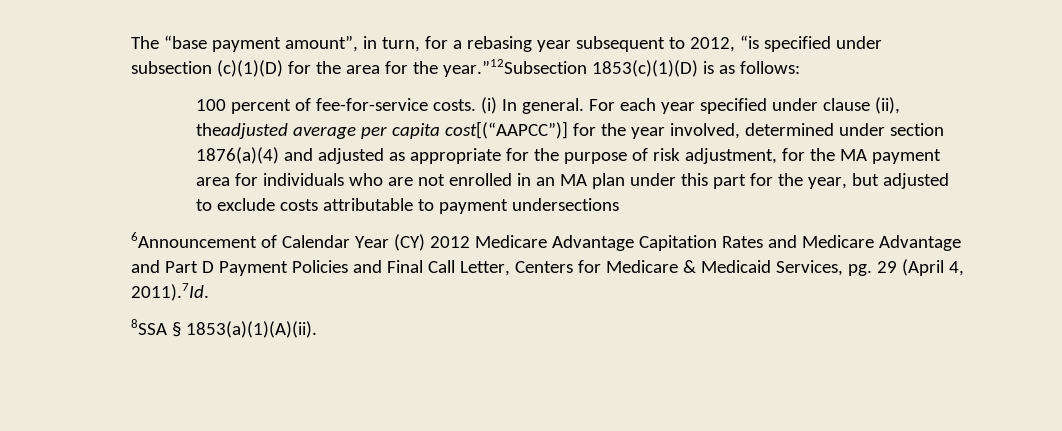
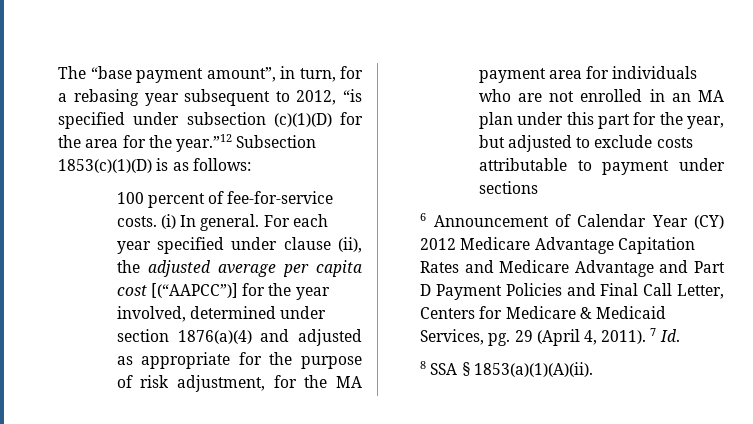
- The “base payment amount”, in turn, for a rebasing year subsequent to 2012, “is specified under subsection (c)(1)(D) for the area for the year.”12Subsection 1853(c)(1)(D) is as follows:
+ The “base payment amount”, in turn, for a rebasing year subsequent to 2012, “is specified under subsection (c)(1)(D) for the area for the year.”12 Subsection 1853(c)(1)(D) is as follows:
- For each year specified under clause (ii), theadjusted average per capita cost[(“AAPCC”)] for the year involved, determined under section 1876(a)(4) and adjusted as appropriate for the purpose of risk adjustment, for the MA payment area for individuals who are not enrolled in an MA plan under this part for the year, but adjusted to exclude costs attributable to payment undersections
- 6Announcement of Calendar Year (CY) 2012 Medicare Advantage Capitation Rates and Medicare Advantage and Part D Payment Policies and Final Call Letter, Centers for Medicare & Medicaid Services, pg.
+ For each year specified under clause (ii), the adjusted average per capita cost [(“AAPCC”)] for the year involved, determined under section 1876(a)(4) and adjusted as appropriate for the purpose of risk adjustment, for the MA payment area for individuals who are not enrolled in an MA plan under this part for the year, but adjusted to exclude costs attributable to payment under sections
+ 6 Announcement of Calendar Year (CY) 2012 Medicare Advantage Capitation Rates and Medicare Advantage and Part D Payment Policies and Final Call Letter, Centers for Medicare & Medicaid Services, pg.
- 29 (April 4, 2011).7Id.
- 8SSA § 1853(a)(1)(A)(ii).
+ 29 (April 4, 2011). 7 Id.
+ 8 SSA § 1853(a)(1)(A)(ii).

